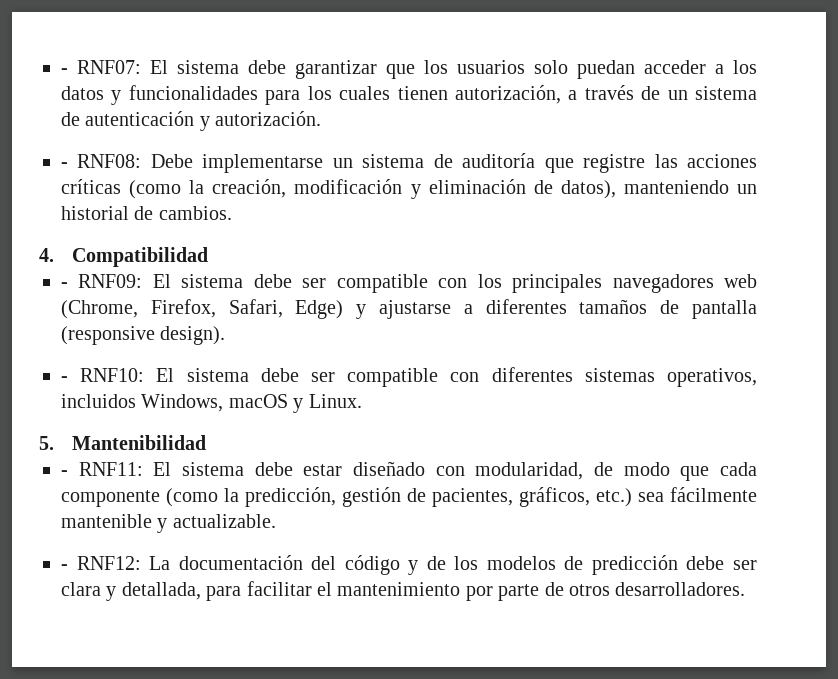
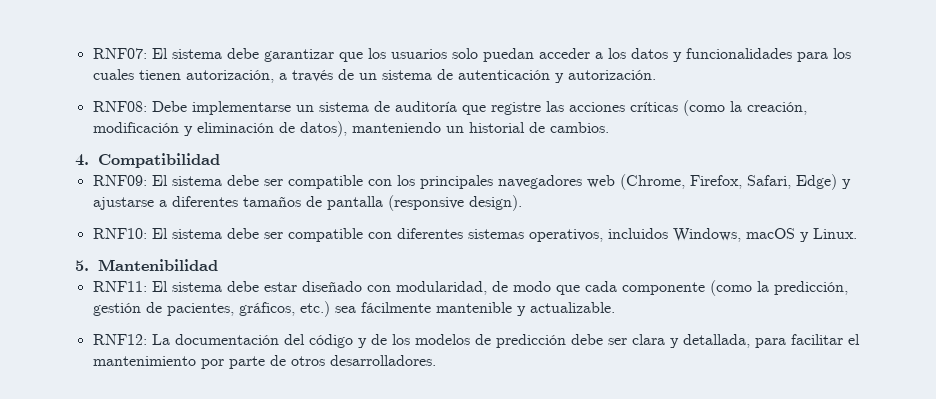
- - RNF07: El sistema debe garantizar que los usuarios solo puedan acceder a los datos y funcionalidades para los cuales tienen autorización, a través de un sistema de autenticación y autorización.
+ RNF07: El sistema debe garantizar que los usuarios solo puedan acceder a los datos y funcionalidades para los cuales tienen autorización, a través de un sistema de autenticación y autorización.
- - RNF08: Debe implementarse un sistema de auditoría que registre las acciones críticas (como la creación, modificación y eliminación de datos), manteniendo un historial de cambios.
+ RNF08: Debe implementarse un sistema de auditoría que registre las acciones críticas (como la creación, modificación y eliminación de datos), manteniendo un historial de cambios.
- - RNF09: El sistema debe ser compatible con los principales navegadores web (Chrome, Firefox, Safari, Edge) y ajustarse a diferentes tamaños de pantalla (responsive design).
+ RNF09: El sistema debe ser compatible con los principales navegadores web (Chrome, Firefox, Safari, Edge) y ajustarse a diferentes tamaños de pantalla (responsive design).
- - RNF10: El sistema debe ser compatible con diferentes sistemas operativos, incluidos Windows, macOS y Linux.
+ RNF10: El sistema debe ser compatible con diferentes sistemas operativos, incluidos Windows, macOS y Linux.
- - RNF11: El sistema debe estar diseñado con modularidad, de modo que cada componente (como la predicción, gestión de pacientes, gráficos, etc.) sea fácilmente mantenible y actualizable.
+ RNF11: El sistema debe estar diseñado con modularidad, de modo que cada componente (como la predicción, gestión de pacientes, gráficos, etc.) sea fácilmente mantenible y actualizable.
- - RNF12: La documentación del código y de los modelos de predicción debe ser clara y detallada, para facilitar el mantenimiento por parte de otros desarrolladores.
+ RNF12: La documentación del código y de los modelos de predicción debe ser clara y detallada, para facilitar el mantenimiento por parte de otros desarrolladores.

